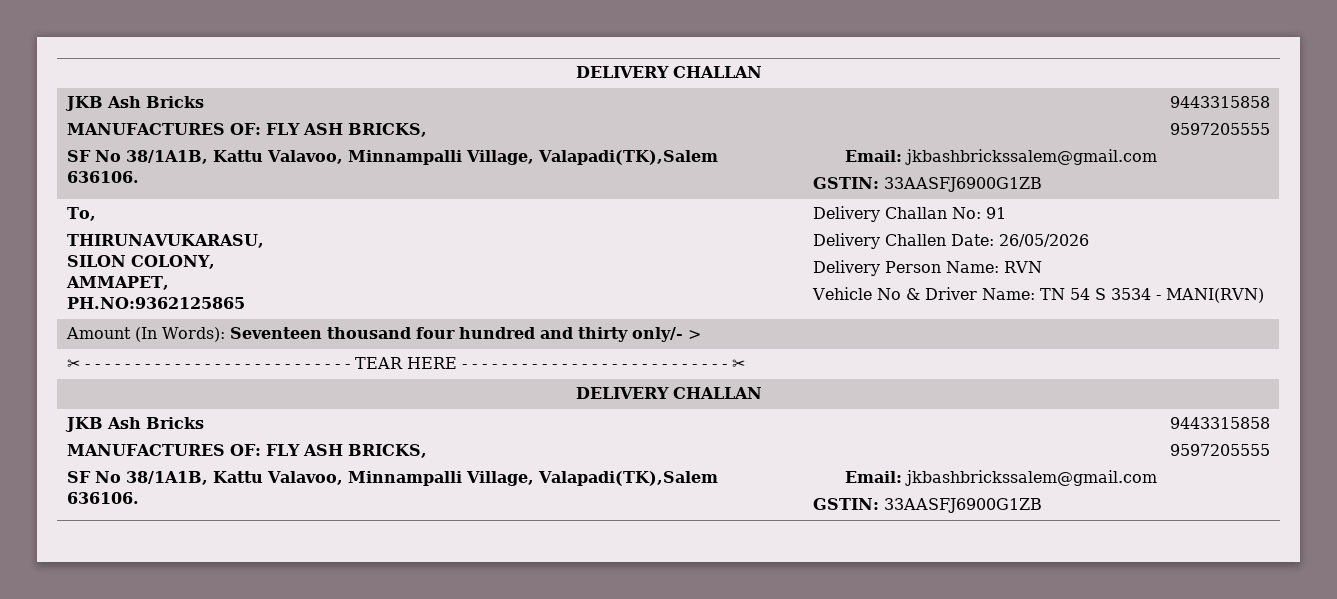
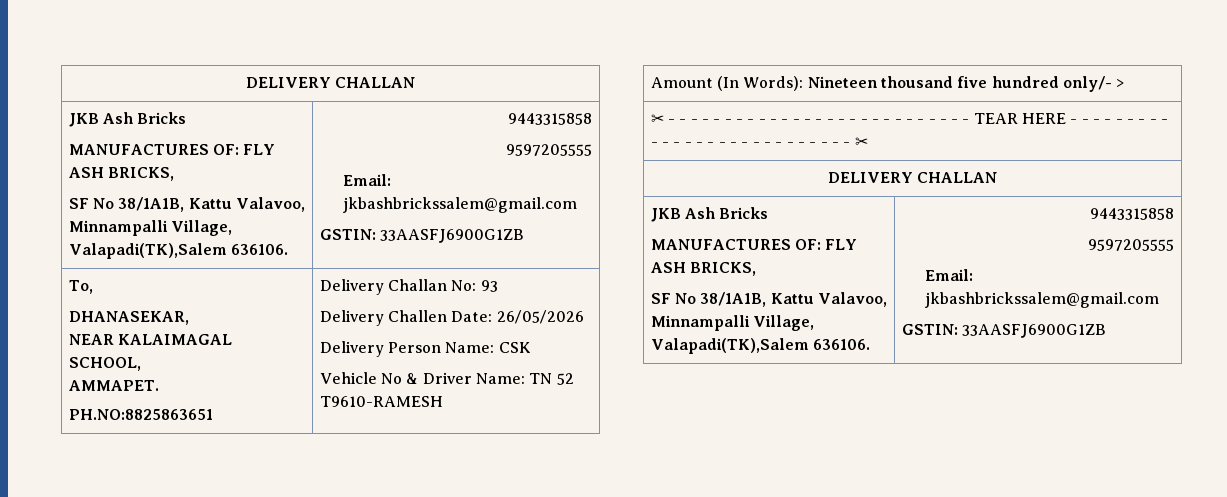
  To,
- THIRUNAVUKARASU,
- SILON COLONY,
- AMMAPET,
- PH.NO:9362125865 | Delivery Challan No: 91
+ DHANASEKAR,
+ NEAR KALAIMAGAL SCHOOL,
+ AMMAPET.
+ PH.NO:8825863651 | Delivery Challan No: 93
  Delivery Challen Date: 26/05/2026
- Delivery Person Name: RVN
- Vehicle No & Driver Name: TN 54 S 3534 - MANI(RVN)
- Amount (In Words): Seventeen thousand four hundred and thirty only/- >
+ Delivery Person Name: CSK
+ Vehicle No & Driver Name: TN 52 T9610-RAMESH
+ Amount (In Words): Nineteen thousand five hundred only/- >

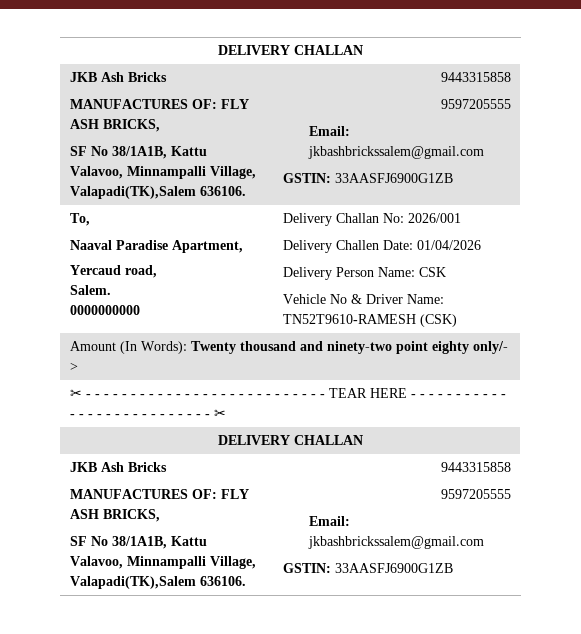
  To,
- DHANASEKAR,
- NEAR KALAIMAGAL SCHOOL,
- AMMAPET.
- PH.NO:8825863651 | Delivery Challan No: 93
- Delivery Challen Date: 26/05/2026
+ Naaval Paradise Apartment,
+ Yercaud road,
+ Salem.
+ 0000000000 | Delivery Challan No: 2026/001
+ Delivery Challen Date: 01/04/2026
  Delivery Person Name: CSK
- Vehicle No & Driver Name: TN 52 T9610-RAMESH
+ Vehicle No & Driver Name: TN52T9610-RAMESH (CSK)
- Amount (In Words): Nineteen thousand five hundred only/- >
+ Amount (In Words): Twenty thousand and ninety-two point eighty only/- >

